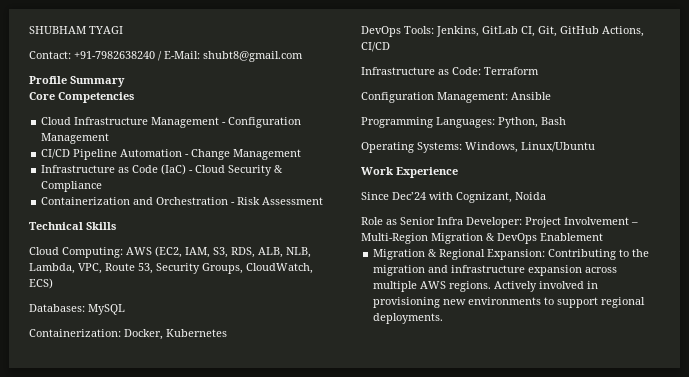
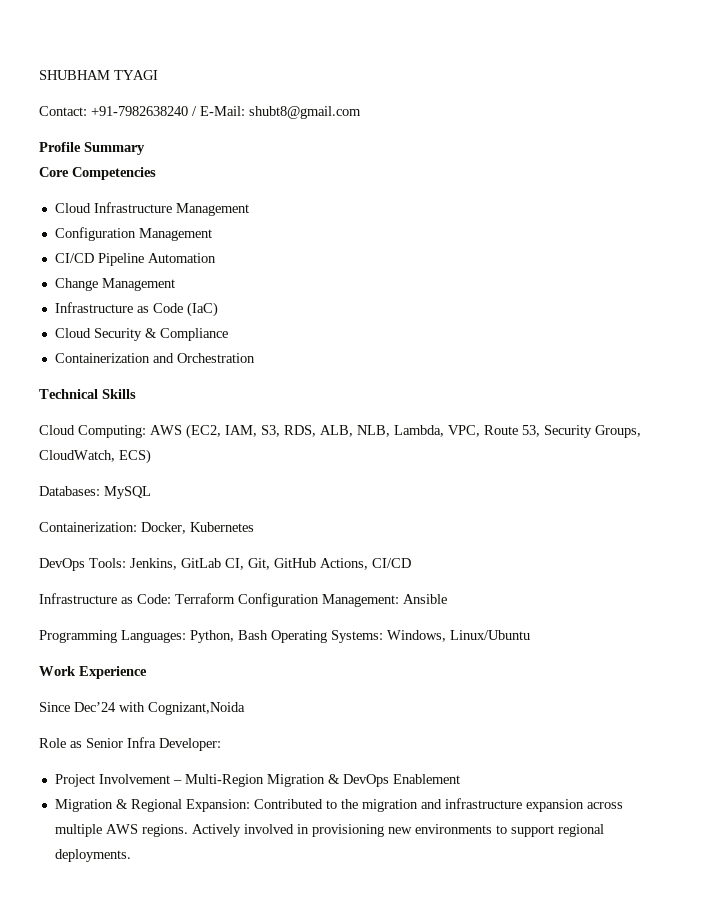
- Cloud Infrastructure Management - Configuration Management
+ Cloud Infrastructure Management
+ Configuration Management
- CI/CD Pipeline Automation - Change Management
+ CI/CD Pipeline Automation
+ Change Management
- Infrastructure as Code (IaC) - Cloud Security & Compliance
+ Infrastructure as Code (IaC)
+ Cloud Security & Compliance
- Containerization and Orchestration - Risk Assessment
+ Containerization and Orchestration
- Infrastructure as Code: Terraform
- Configuration Management: Ansible
+ Infrastructure as Code: Terraform Configuration Management: Ansible
- Programming Languages: Python, Bash
- Operating Systems: Windows, Linux/Ubuntu
+ Programming Languages: Python, Bash Operating Systems: Windows, Linux/Ubuntu
- Since Dec’24 with Cognizant, Noida
+ Since Dec’24 with Cognizant,Noida
- Role as Senior Infra Developer: Project Involvement – Multi-Region Migration & DevOps Enablement
+ Role as Senior Infra Developer:
+ Project Involvement – Multi-Region Migration & DevOps Enablement
- Migration & Regional Expansion: Contributing to the migration and infrastructure expansion across multiple AWS regions.
+ Migration & Regional Expansion: Contributed to the migration and infrastructure expansion across multiple AWS regions.

